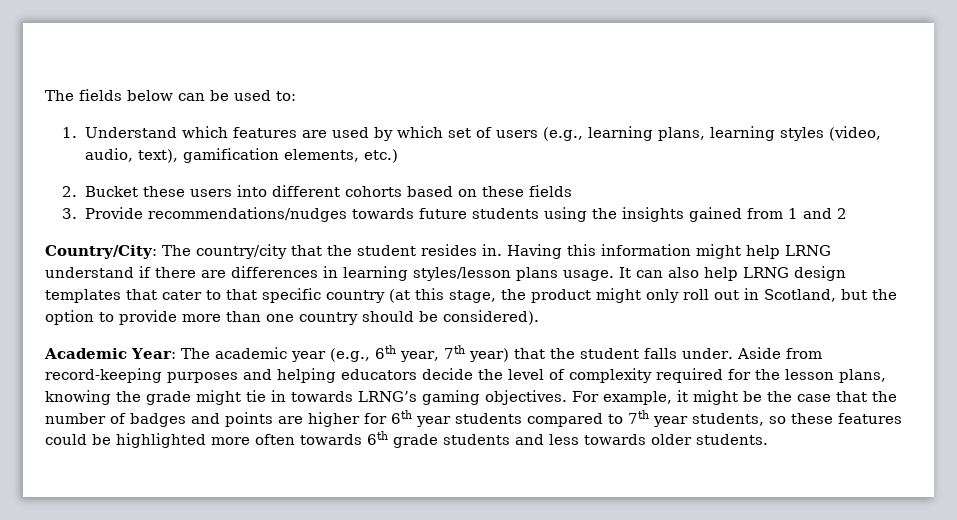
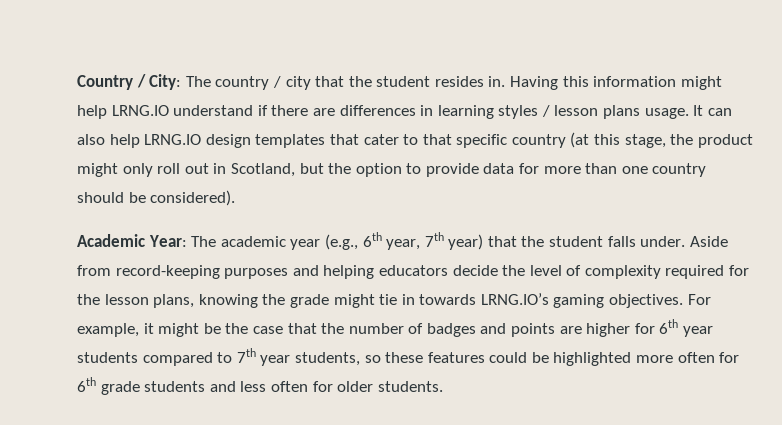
- The fields below can be used to:
- 1. Understand which features are used by which set of users (e.g., learning plans, learning styles (video, audio, text), gamification elements, etc.)
- 2. Bucket these users into different cohorts based on these fields
- 3. Provide recommendations/nudges towards future students using the insights gained from 1 and 2
- Country/City: The country/city that the student resides in.
+ Country / City: The country / city that the student resides in.
- Having this information might help LRNG understand if there are differences in learning styles/lesson plans usage.
+ Having this information might help LRNG.IO understand if there are differences in learning styles / lesson plans usage.
- It can also help LRNG design templates that cater to that specific country (at this stage, the product might only roll out in Scotland, but the option to provide more than one country should be considered).
+ It can also help LRNG.IO design templates that cater to that specific country (at this stage, the product might only roll out in Scotland, but the option to provide data for more than one country should be considered).
- Aside from record-keeping purposes and helping educators decide the level of complexity required for the lesson plans, knowing the grade might tie in towards LRNG’s gaming objectives.
+ Aside from record-keeping purposes and helping educators decide the level of complexity required for the lesson plans, knowing the grade might tie in towards LRNG.IO’s gaming objectives.
- For example, it might be the case that the number of badges and points are higher for 6th year students compared to 7th year students, so these features could be highlighted more often towards 6th grade students and less towards older students.
+ For example, it might be the case that the number of badges and points are higher for 6th year students compared to 7th year students, so these features could be highlighted more often for 6th grade students and less often for older students.

